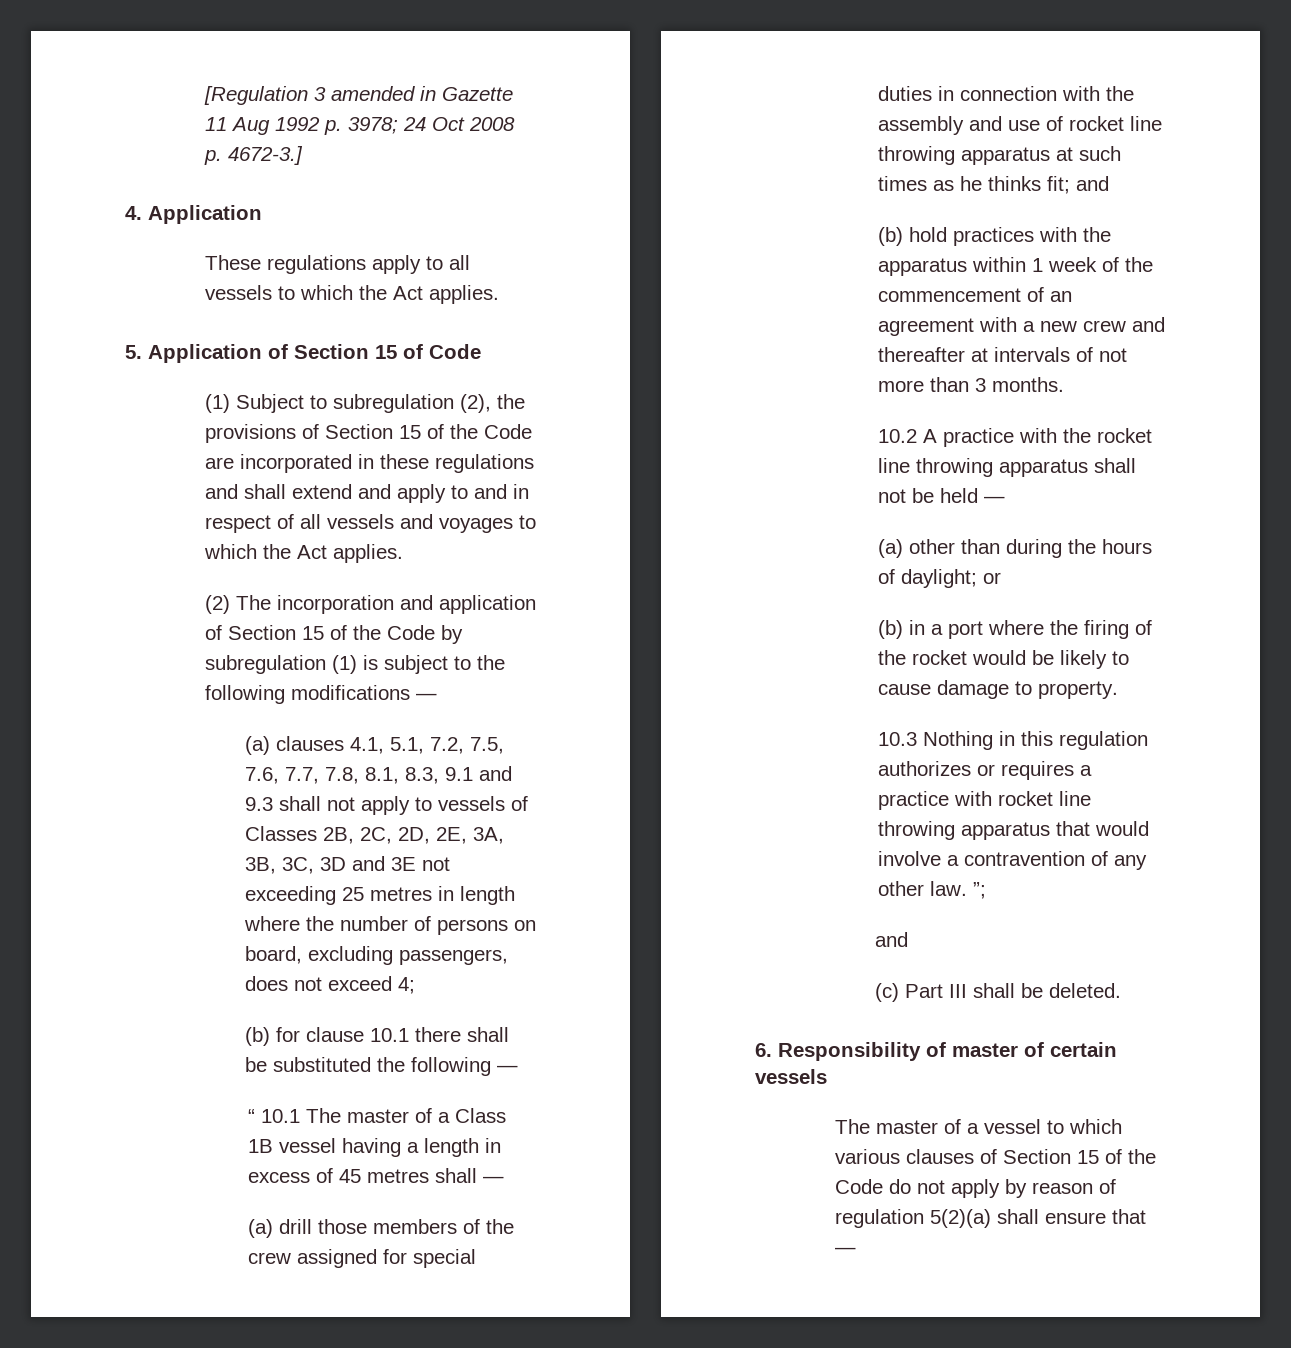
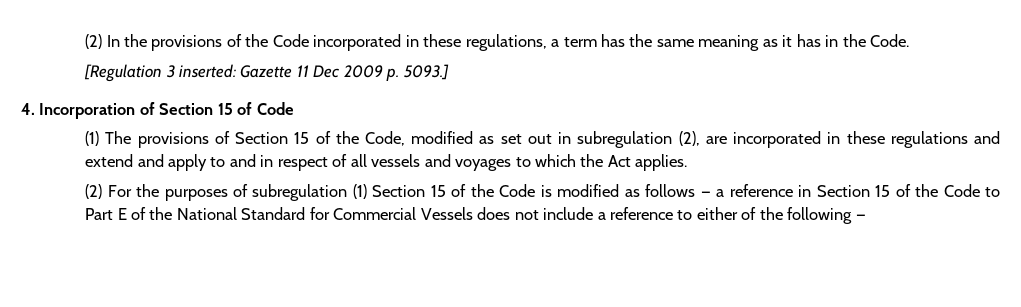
- [Regulation 3 amended in Gazette 11 Aug 1992 p. 3978; 24 Oct 2008 p. 4672-3.]
- 4. Application
- These regulations apply to all vessels to which the Act applies.
- 5. Application of Section 15 of Code
+ (2) In the provisions of the Code incorporated in these regulations, a term has the same meaning as it has in the Code.
+ [Regulation 3 inserted: Gazette 11 Dec 2009 p. 5093.]
+ 4. Incorporation of Section 15 of Code
- (1) Subject to subregulation (2), the provisions of Section 15 of the Code are incorporated in these regulations and shall extend and apply to and in respect of all vessels and voyages to which the Act applies.
+ (1) The provisions of Section 15 of the Code, modified as set out in subregulation (2), are incorporated in these regulations and extend and apply to and in respect of all vessels and voyages to which the Act applies.
- (2) The incorporation and application of Section 15 of the Code by subregulation (1) is subject to the following modifications —
- (a) clauses 4.1, 5.1, 7.2, 7.5, 7.6, 7.7, 7.8, 8.1, 8.3, 9.1 and 9.3 shall not apply to vessels of Classes 2B, 2C, 2D, 2E, 3A, 3B, 3C, 3D and 3E not exceeding 25 metres in length where the number of persons on board, excluding passengers, does not exceed 4;
- (b) for clause 10.1 there shall be substituted the following —
- “ 10.1 The master of a Class 1B vessel having a length in excess of 45 metres shall —
- (a) drill those members of the crew assigned for special duties in connection with the assembly and use of rocket line throwing apparatus at such times as he thinks fit; and
- (b) hold practices with the apparatus within 1 week of the commencement of an agreement with a new crew and thereafter at intervals of not more than 3 months.
- 10.2 A practice with the rocket line throwing apparatus shall not be held —
- (a) other than during the hours of daylight; or
- (b) in a port where the firing of the rocket would be likely to cause damage to property.
- 10.3 Nothing in this regulation authorizes or requires a practice with rocket line throwing apparatus that would involve a contravention of any other law. ”;
- and
- (c) Part III shall be deleted.
- 6. Responsibility of master of certain vessels
- The master of a vessel to which various clauses of Section 15 of the Code do not apply by reason of regulation 5(2)(a) shall ensure that —
+ (2) For the purposes of subregulation (1) Section 15 of the Code is modified as follows — a reference in Section 15 of the Code to Part E of the National Standard for Commercial Vessels does not include a reference to either of the following —

